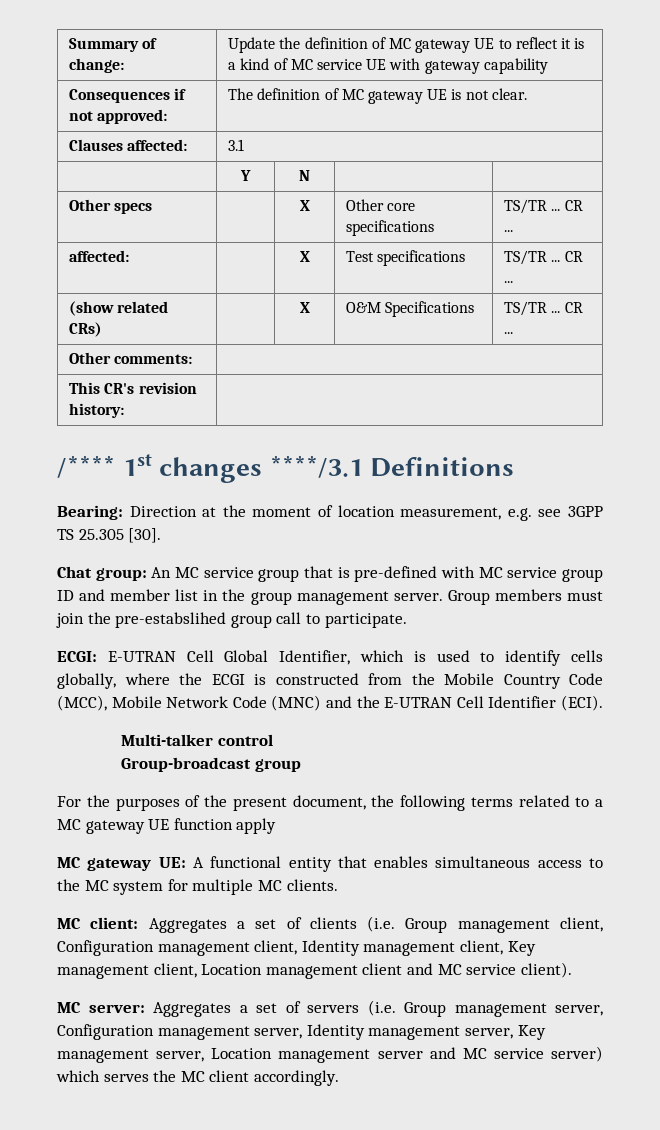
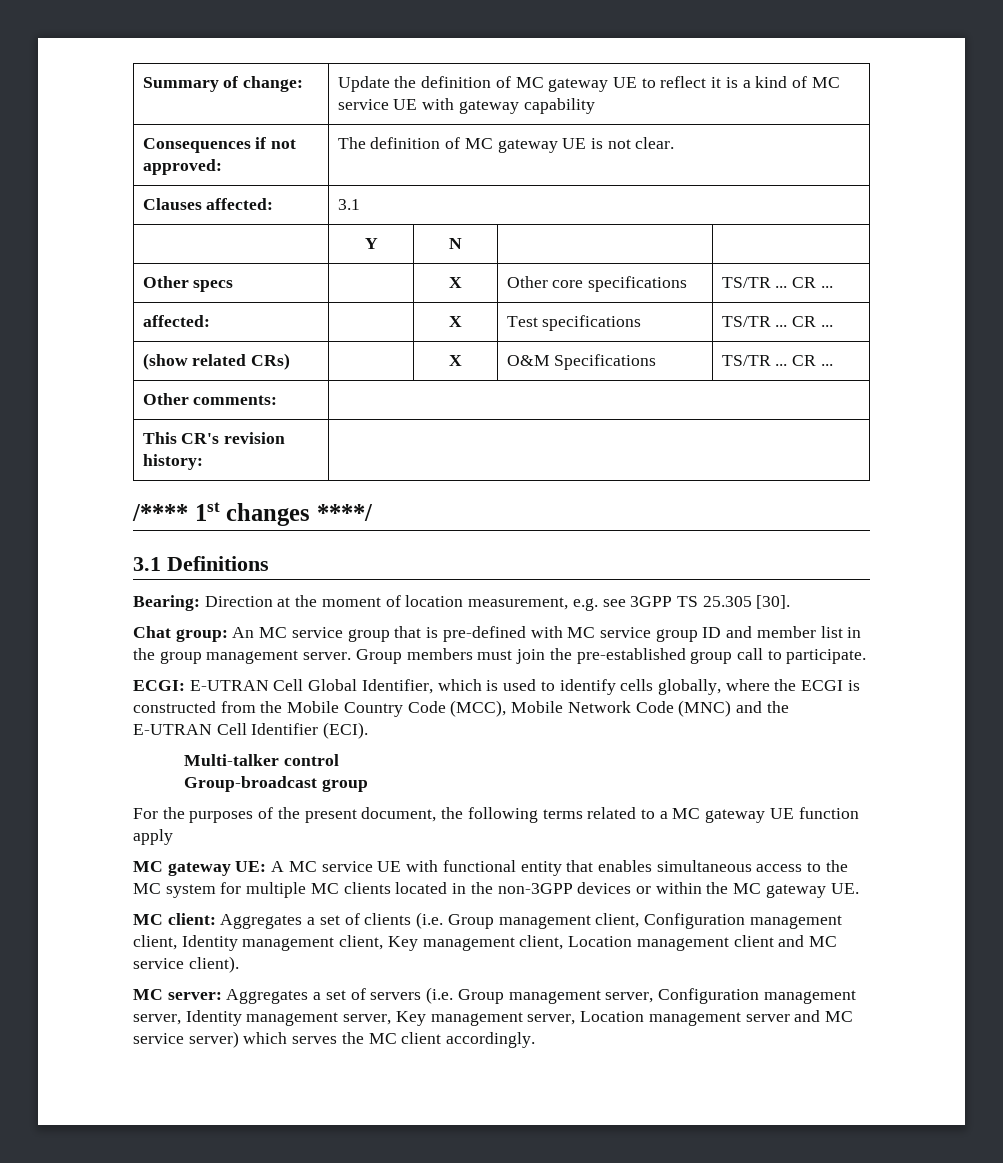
- /**** 1st changes ****/3.1 Definitions
+ /**** 1st changes ****/
+ 3.1 Definitions
- Group members must join the pre-estabslihed group call to participate.
+ Group members must join the pre-established group call to participate.
- MC gateway UE: A functional entity that enables simultaneous access to the MC system for multiple MC clients.
+ MC gateway UE: A MC service UE with functional entity that enables simultaneous access to the MC system for multiple MC clients located in the non-3GPP devices or within the MC gateway UE.

